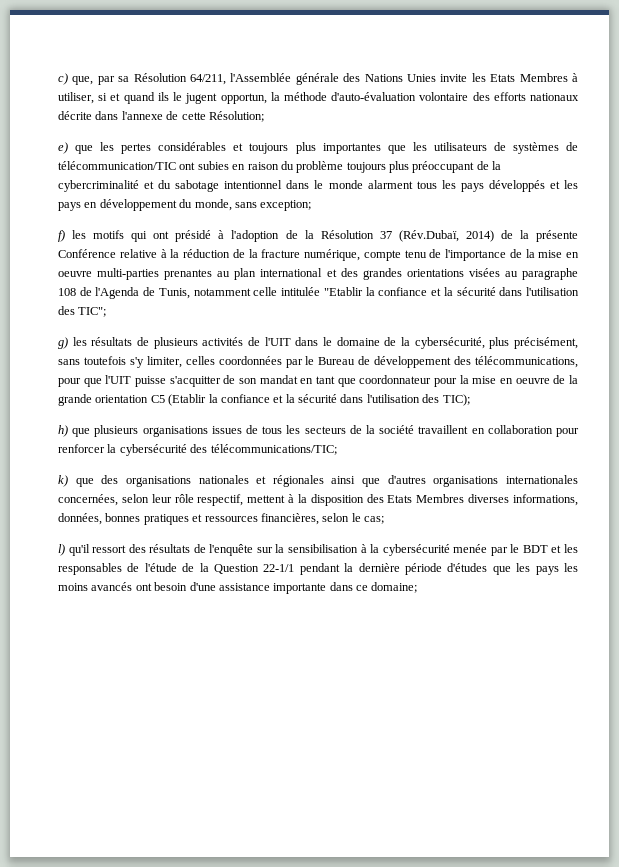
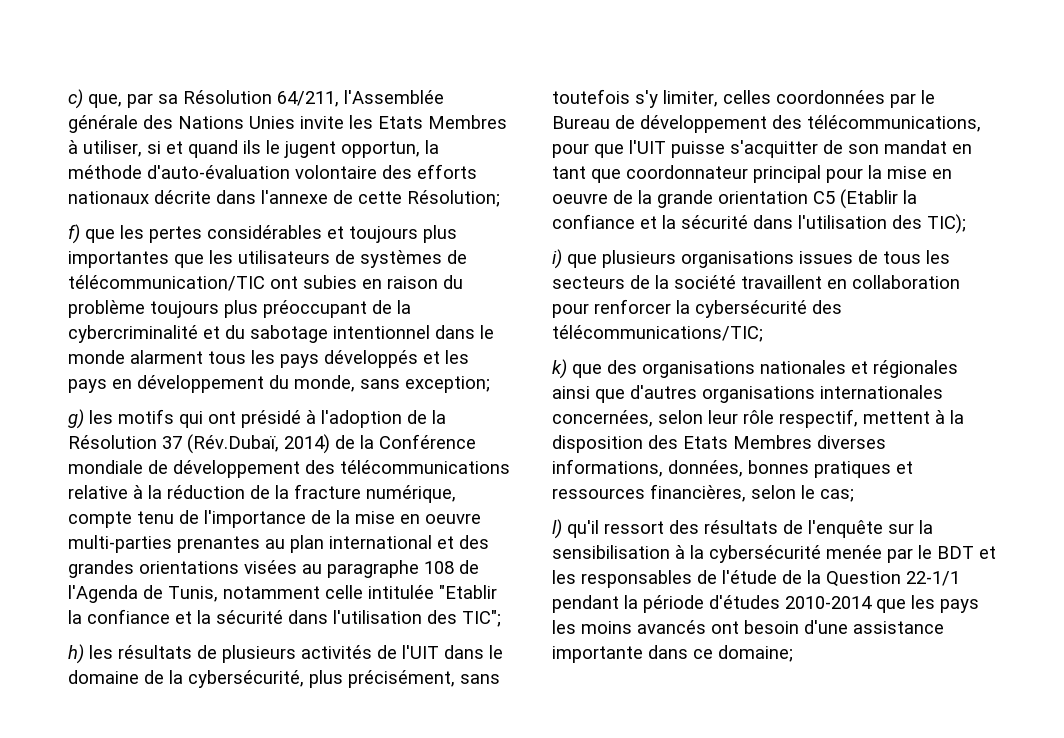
- e) que les pertes considérables et toujours plus importantes que les utilisateurs de systèmes de télécommunication/TIC ont subies en raison du problème toujours plus préoccupant de la cybercriminalité et du sabotage intentionnel dans le monde alarment tous les pays développés et les pays en développement du monde, sans exception;
+ f) que les pertes considérables et toujours plus importantes que les utilisateurs de systèmes de télécommunication/TIC ont subies en raison du problème toujours plus préoccupant de la cybercriminalité et du sabotage intentionnel dans le monde alarment tous les pays développés et les pays en développement du monde, sans exception;
- f) les motifs qui ont présidé à l'adoption de la Résolution 37 (Rév.Dubaï, 2014) de la présente Conférence relative à la réduction de la fracture numérique, compte tenu de l'importance de la mise en oeuvre multi-parties prenantes au plan international et des grandes orientations visées au paragraphe 108 de l'Agenda de Tunis, notamment celle intitulée "Etablir la confiance et la sécurité dans l'utilisation des TIC";
+ g) les motifs qui ont présidé à l'adoption de la Résolution 37 (Rév.Dubaï, 2014) de la Conférence mondiale de développement des télécommunications relative à la réduction de la fracture numérique, compte tenu de l'importance de la mise en oeuvre multi-parties prenantes au plan international et des grandes orientations visées au paragraphe 108 de l'Agenda de Tunis, notamment celle intitulée "Etablir la confiance et la sécurité dans l'utilisation des TIC";
- g) les résultats de plusieurs activités de l'UIT dans le domaine de la cybersécurité, plus précisément, sans toutefois s'y limiter, celles coordonnées par le Bureau de développement des télécommunications, pour que l'UIT puisse s'acquitter de son mandat en tant que coordonnateur pour la mise en oeuvre de la grande orientation C5 (Etablir la confiance et la sécurité dans l'utilisation des TIC);
+ h) les résultats de plusieurs activités de l'UIT dans le domaine de la cybersécurité, plus précisément, sans toutefois s'y limiter, celles coordonnées par le Bureau de développement des télécommunications, pour que l'UIT puisse s'acquitter de son mandat en tant que coordonnateur principal pour la mise en oeuvre de la grande orientation C5 (Etablir la confiance et la sécurité dans l'utilisation des TIC);
- h) que plusieurs organisations issues de tous les secteurs de la société travaillent en collaboration pour renforcer la cybersécurité des télécommunications/TIC;
+ i) que plusieurs organisations issues de tous les secteurs de la société travaillent en collaboration pour renforcer la cybersécurité des télécommunications/TIC;
- l) qu'il ressort des résultats de l'enquête sur la sensibilisation à la cybersécurité menée par le BDT et les responsables de l'étude de la Question 22-1/1 pendant la dernière période d'études que les pays les moins avancés ont besoin d'une assistance importante dans ce domaine;
+ l) qu'il ressort des résultats de l'enquête sur la sensibilisation à la cybersécurité menée par le BDT et les responsables de l'étude de la Question 22-1/1 pendant la période d'études 2010-2014 que les pays les moins avancés ont besoin d'une assistance importante dans ce domaine;

